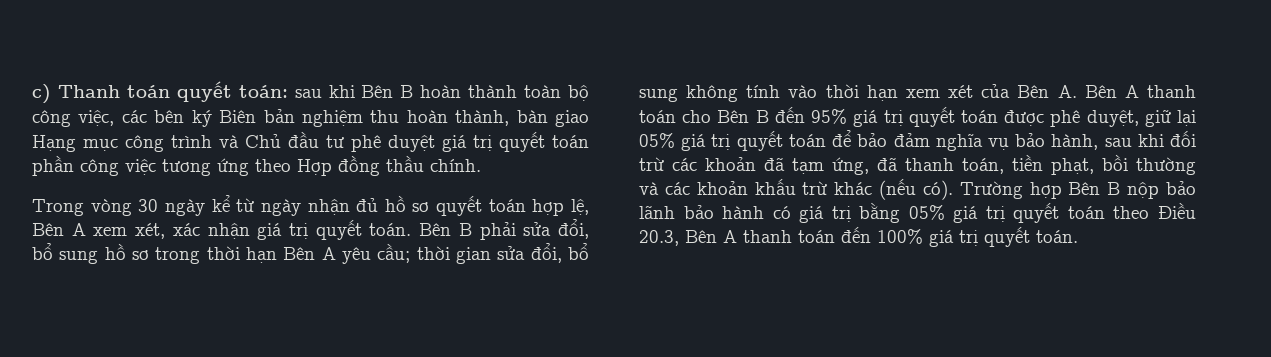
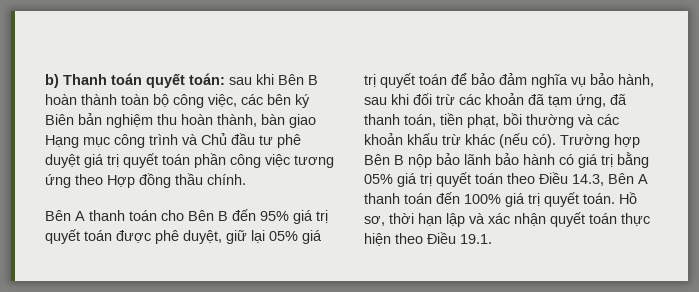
- c) Thanh toán quyết toán: sau khi Bên B hoàn thành toàn bộ công việc, các bên ký Biên bản nghiệm thu hoàn thành, bàn giao Hạng mục công trình và Chủ đầu tư phê duyệt giá trị quyết toán phần công việc tương ứng theo Hợp đồng thầu chính.
+ b) Thanh toán quyết toán: sau khi Bên B hoàn thành toàn bộ công việc, các bên ký Biên bản nghiệm thu hoàn thành, bàn giao Hạng mục công trình và Chủ đầu tư phê duyệt giá trị quyết toán phần công việc tương ứng theo Hợp đồng thầu chính.
- Trong vòng 30 ngày kể từ ngày nhận đủ hồ sơ quyết toán hợp lệ, Bên A xem xét, xác nhận giá trị quyết toán. Bên B phải sửa đổi, bổ sung hồ sơ trong thời hạn Bên A yêu cầu; thời gian sửa đổi, bổ sung không tính vào thời hạn xem xét của Bên A. Bên A thanh toán cho Bên B đến 95% giá trị quyết toán được phê duyệt, giữ lại 05% giá trị quyết toán để bảo đảm nghĩa vụ bảo hành, sau khi đối trừ các khoản đã tạm ứng, đã thanh toán, tiền phạt, bồi thường và các khoản khấu trừ khác (nếu có).
+ Bên A thanh toán cho Bên B đến 95% giá trị quyết toán được phê duyệt, giữ lại 05% giá trị quyết toán để bảo đảm nghĩa vụ bảo hành, sau khi đối trừ các khoản đã tạm ứng, đã thanh toán, tiền phạt, bồi thường và các khoản khấu trừ khác (nếu có).
- Trường hợp Bên B nộp bảo lãnh bảo hành có giá trị bằng 05% giá trị quyết toán theo Điều 20.3, Bên A thanh toán đến 100% giá trị quyết toán.
+ Trường hợp Bên B nộp bảo lãnh bảo hành có giá trị bằng 05% giá trị quyết toán theo Điều 14.3, Bên A thanh toán đến 100% giá trị quyết toán.
+ Hồ sơ, thời hạn lập và xác nhận quyết toán thực hiện theo Điều 19.1.

